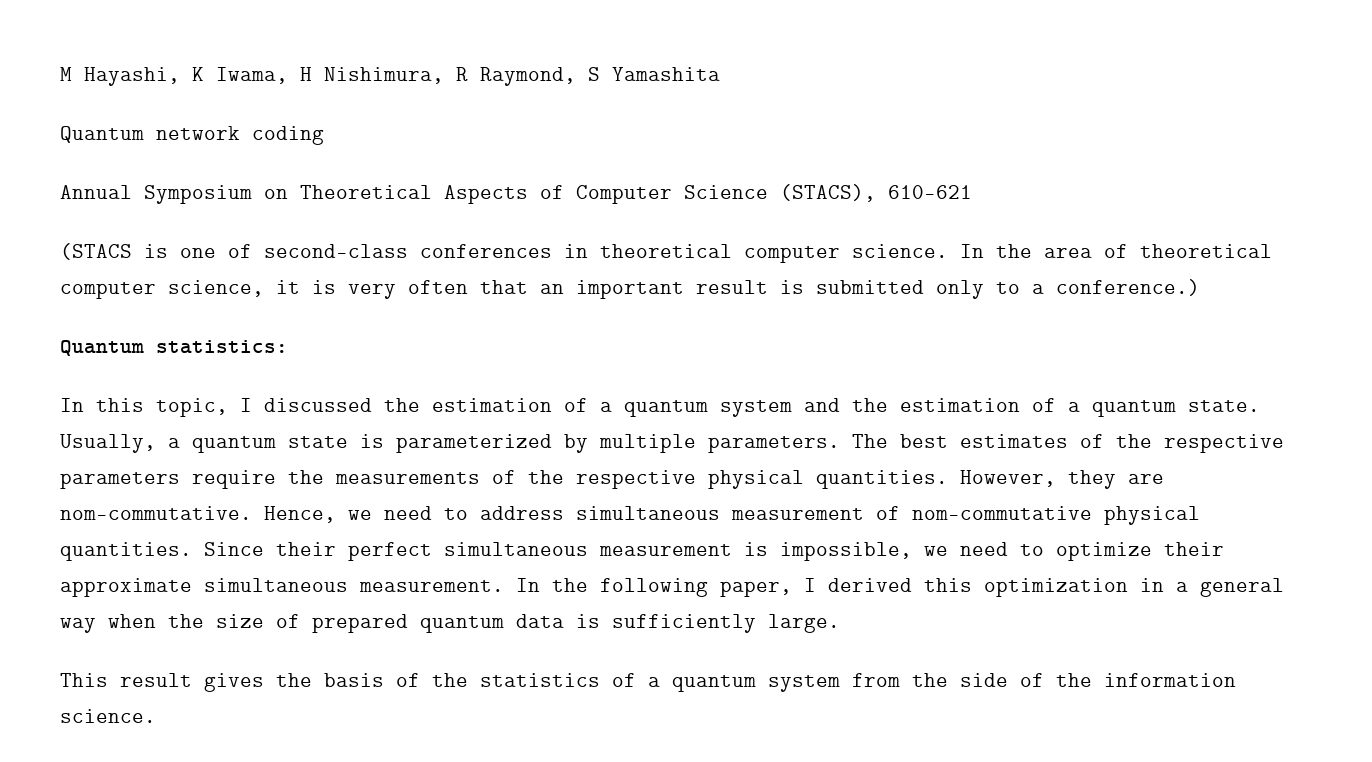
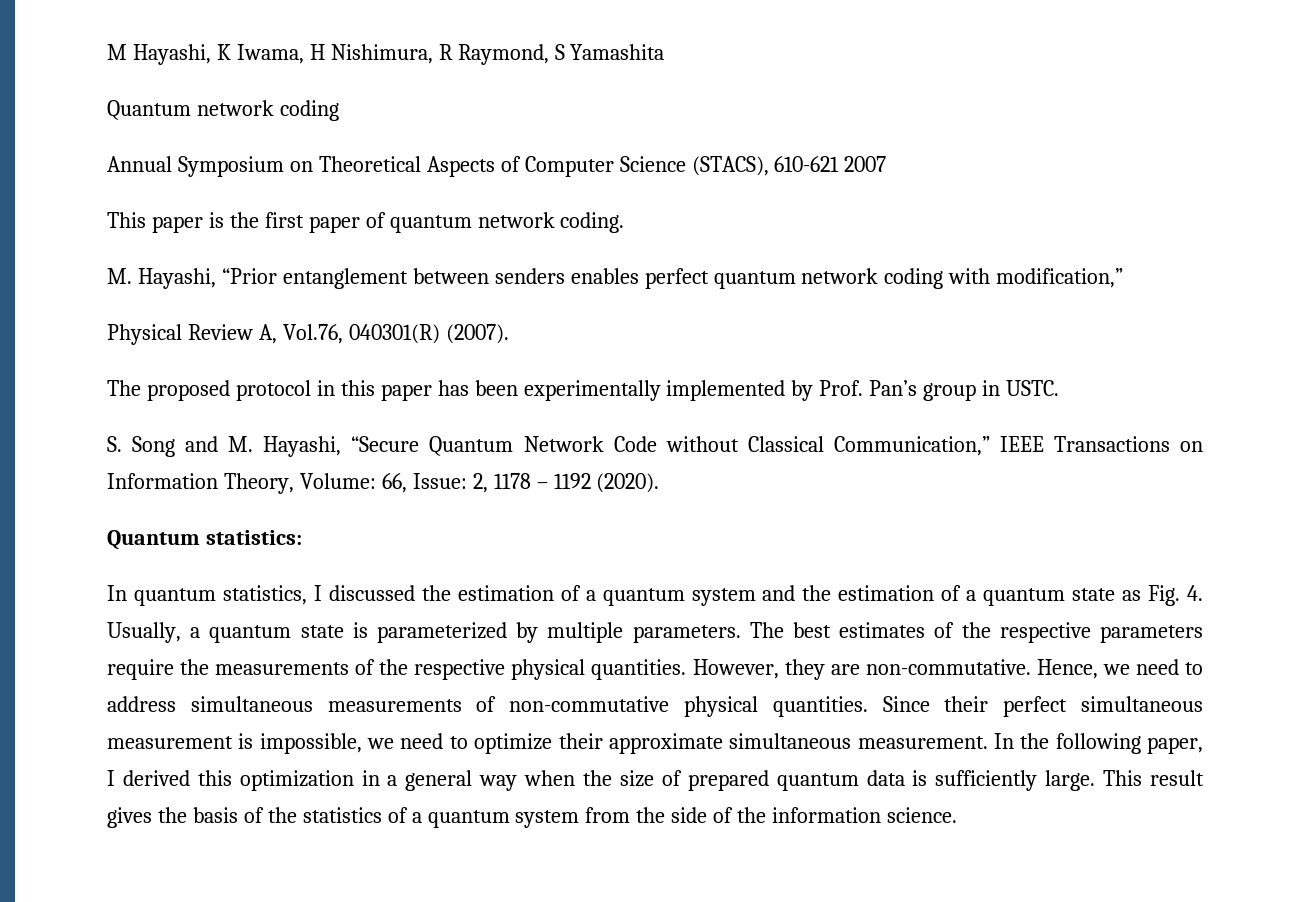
- Annual Symposium on Theoretical Aspects of Computer Science (STACS), 610-621
- (STACS is one of second-class conferences in theoretical computer science. In the area of theoretical computer science, it is very often that an important result is submitted only to a conference.)
+ Annual Symposium on Theoretical Aspects of Computer Science (STACS), 610-621 2007
+ This paper is the first paper of quantum network coding.
+ M. Hayashi, “Prior entanglement between senders enables perfect quantum network coding with modification,”
+ Physical Review A, Vol.76, 040301(R) (2007).
+ The proposed protocol in this paper has been experimentally implemented by Prof. Pan’s group in USTC.
+ S. Song and M. Hayashi, “Secure Quantum Network Code without Classical Communication,” IEEE Transactions on Information Theory, Volume: 66, Issue: 2, 1178 – 1192 (2020).
- In this topic, I discussed the estimation of a quantum system and the estimation of a quantum state. Usually, a quantum state is parameterized by multiple parameters.
+ In quantum statistics, I discussed the estimation of a quantum system and the estimation of a quantum state as Fig. 4. Usually, a quantum state is parameterized by multiple parameters.
- However, they are nom-commutative.
+ However, they are non-commutative.
- Hence, we need to address simultaneous measurement of nom-commutative physical quantities.
+ Hence, we need to address simultaneous measurements of non-commutative physical quantities.
- In the following paper, I derived this optimization in a general way when the size of prepared quantum data is sufficiently large.
- This result gives the basis of the statistics of a quantum system from the side of the information science.
+ In the following paper, I derived this optimization in a general way when the size of prepared quantum data is sufficiently large. This result gives the basis of the statistics of a quantum system from the side of the information science.

